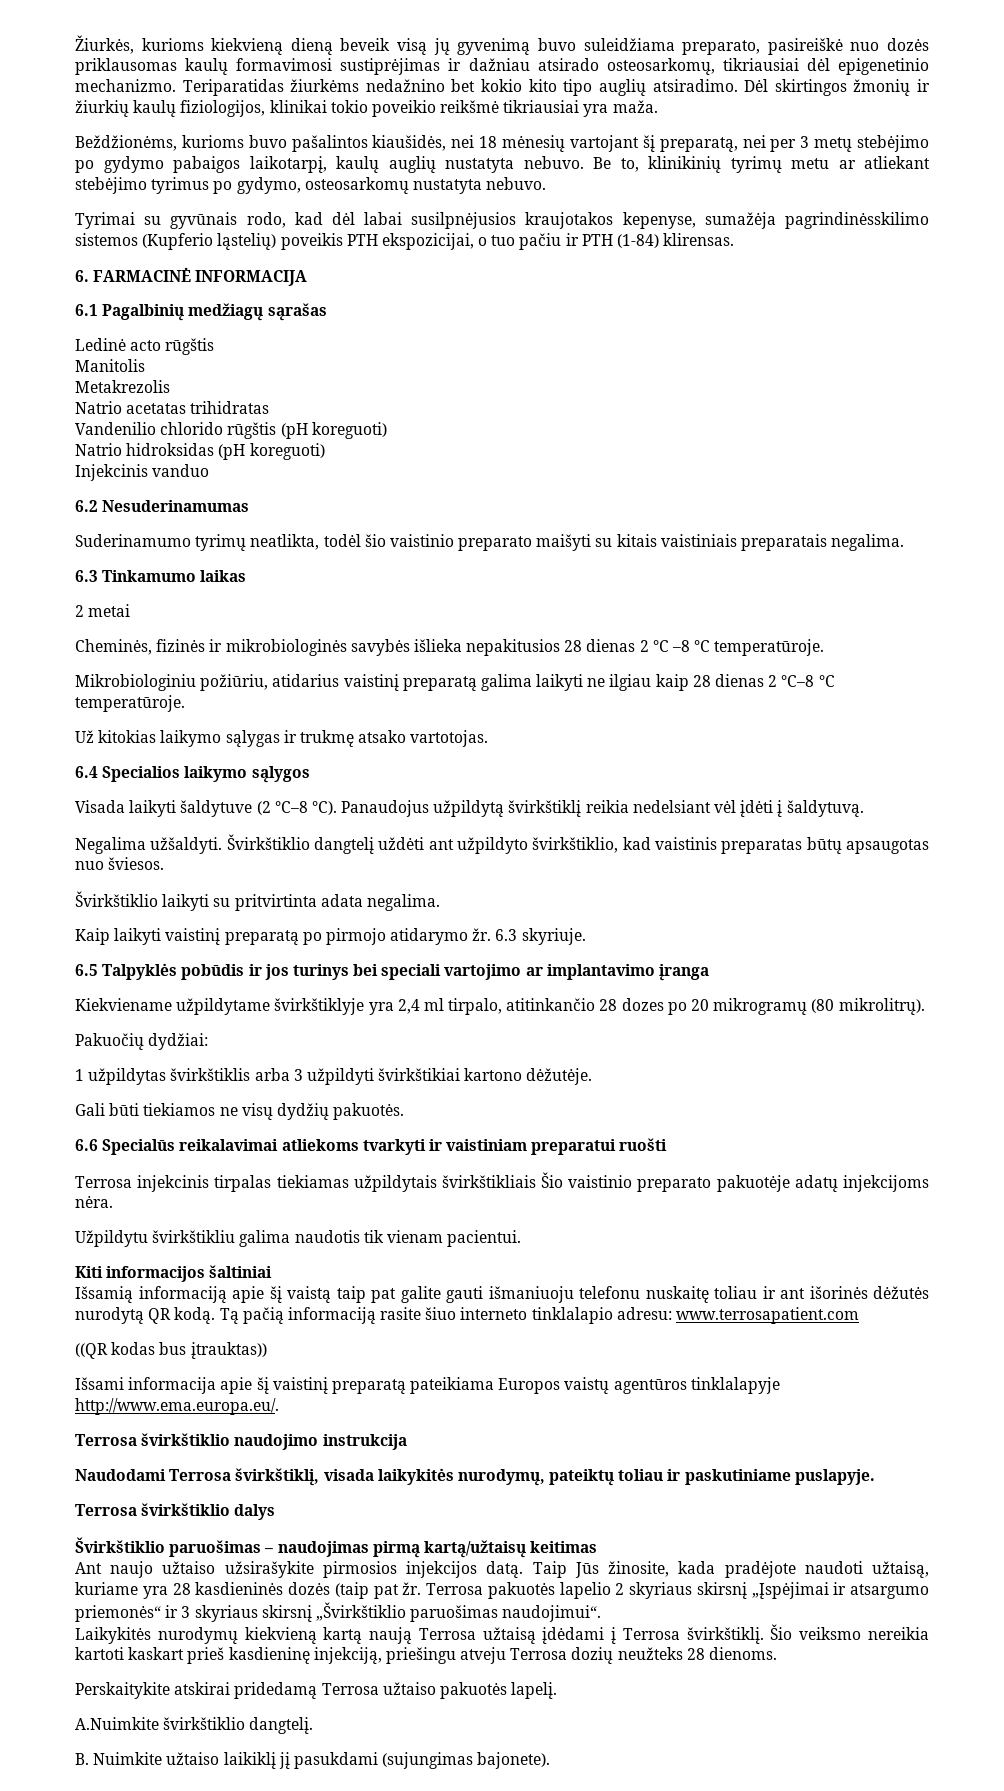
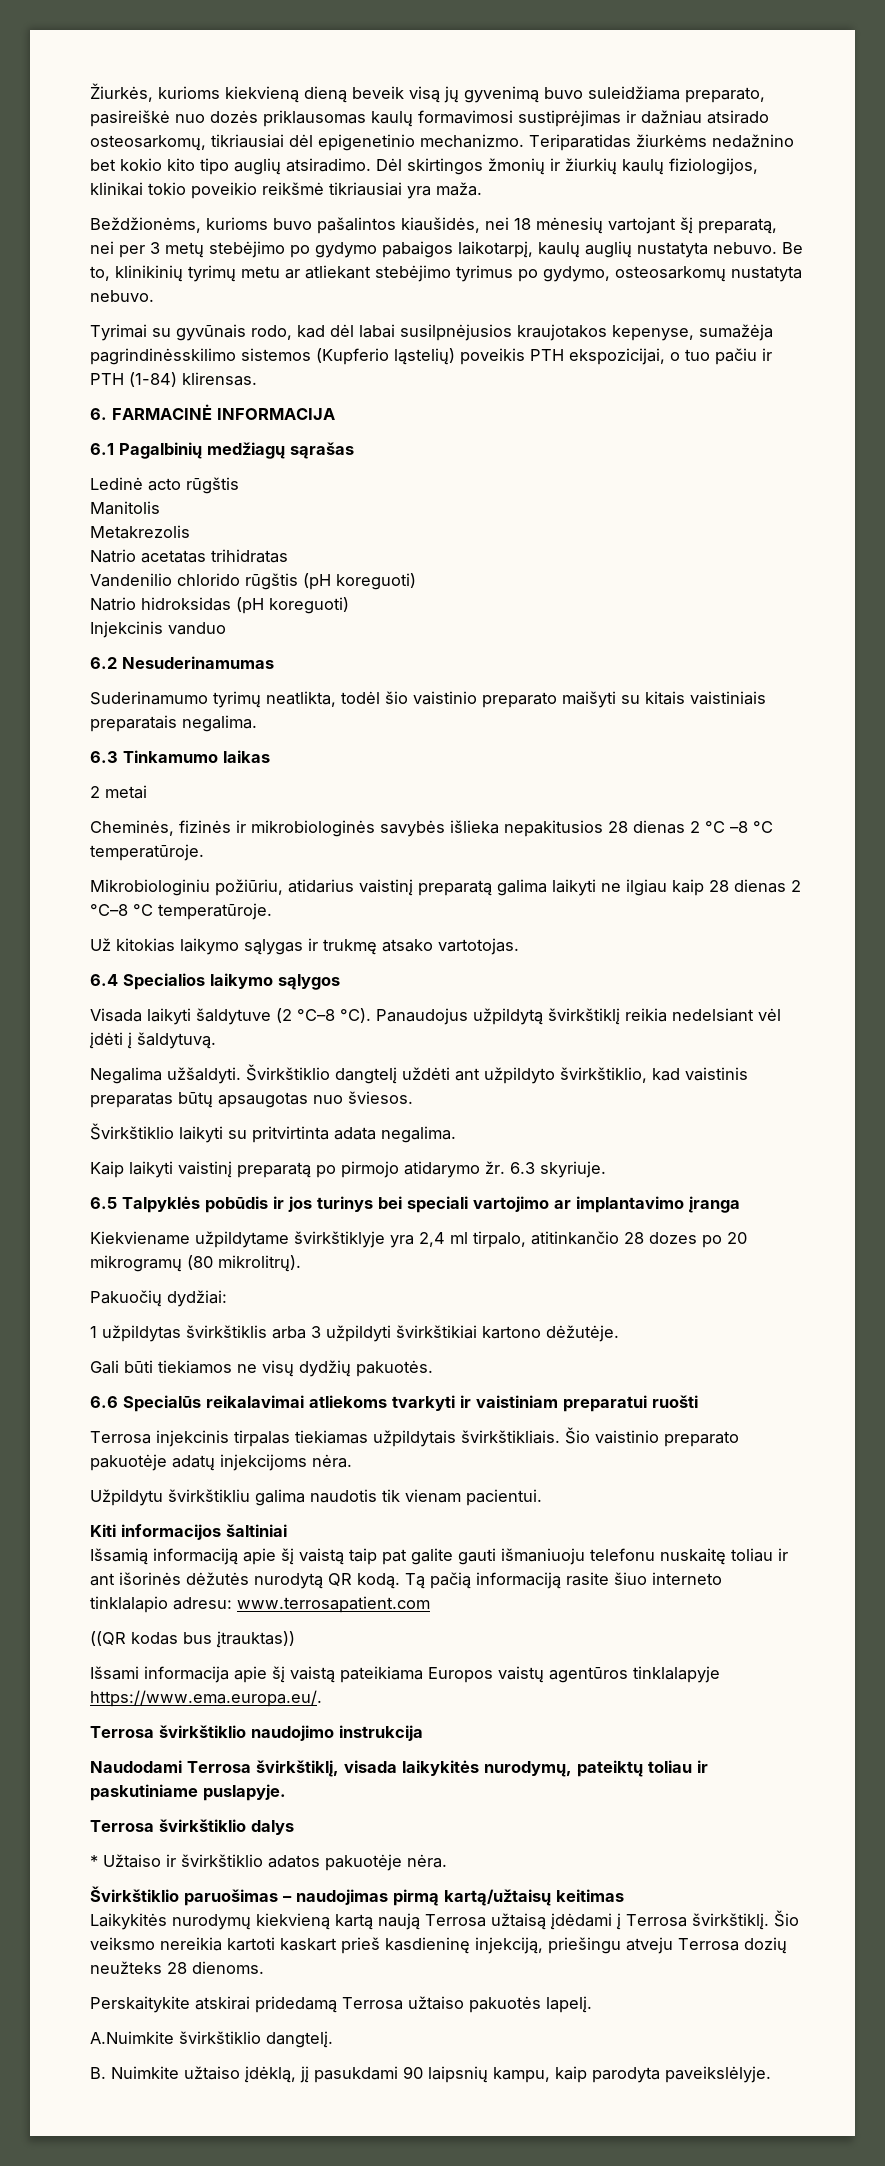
- Terrosa injekcinis tirpalas tiekiamas užpildytais švirkštikliais Šio vaistinio preparato pakuotėje adatų injekcijoms nėra.
+ Terrosa injekcinis tirpalas tiekiamas užpildytais švirkštikliais. Šio vaistinio preparato pakuotėje adatų injekcijoms nėra.
- Išsami informacija apie šį vaistinį preparatą pateikiama Europos vaistų agentūros tinklalapyje http://www.ema.europa.eu/.
+ Išsami informacija apie šį vaistą pateikiama Europos vaistų agentūros tinklalapyje https://www.ema.europa.eu/.
+ * Užtaiso ir švirkštiklio adatos pakuotėje nėra.
- Ant naujo užtaiso užsirašykite pirmosios injekcijos datą. Taip Jūs žinosite, kada pradėjote naudoti užtaisą, kuriame yra 28 kasdieninės dozės (taip pat žr. Terrosa pakuotės lapelio 2 skyriaus skirsnį „Įspėjimai ir atsargumo priemonės“ ir 3 skyriaus skirsnį „Švirkštiklio paruošimas naudojimui“.
- B. Nuimkite užtaiso laikiklį jį pasukdami (sujungimas bajonete).
+ B. Nuimkite užtaiso įdėklą, jį pasukdami 90 laipsnių kampu, kaip parodyta paveikslėlyje.

